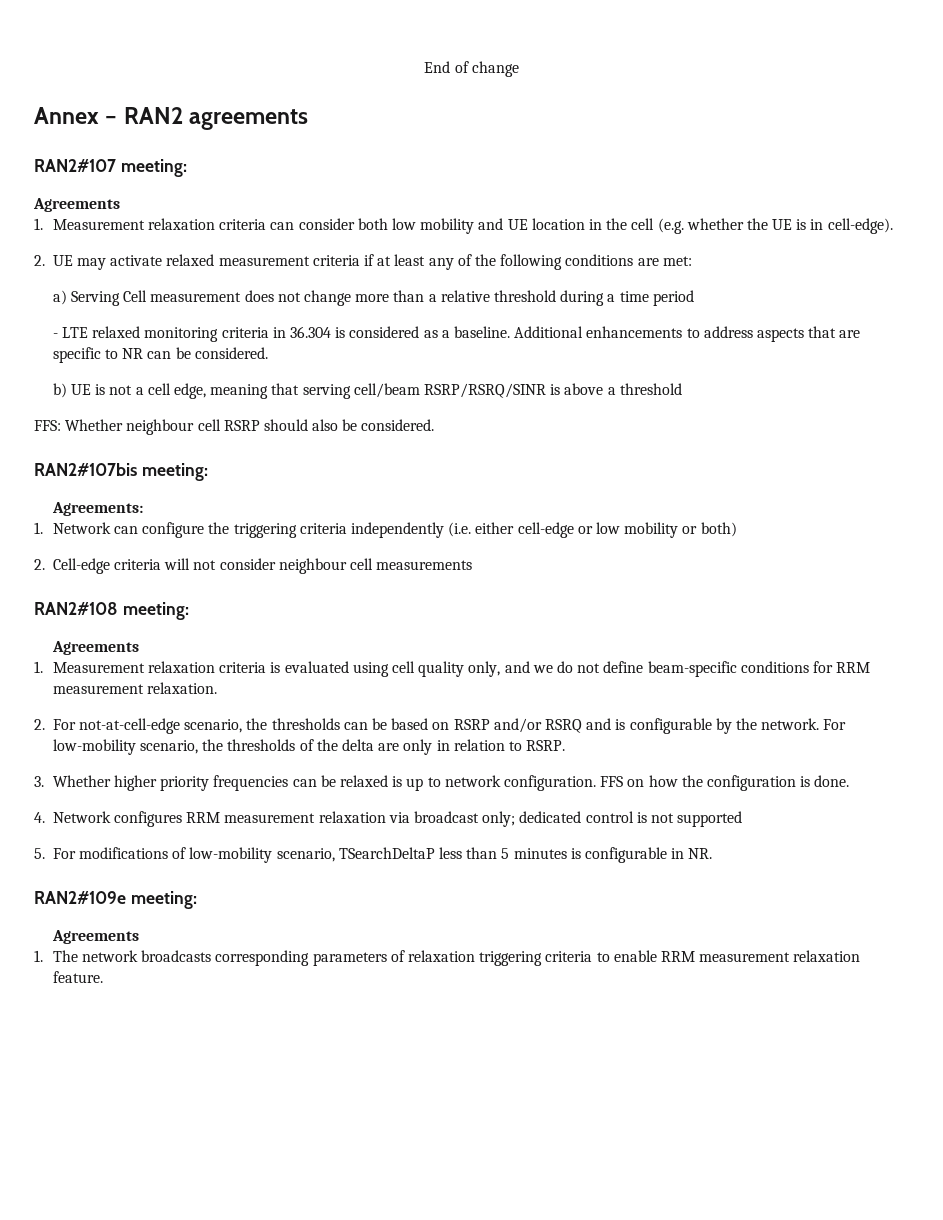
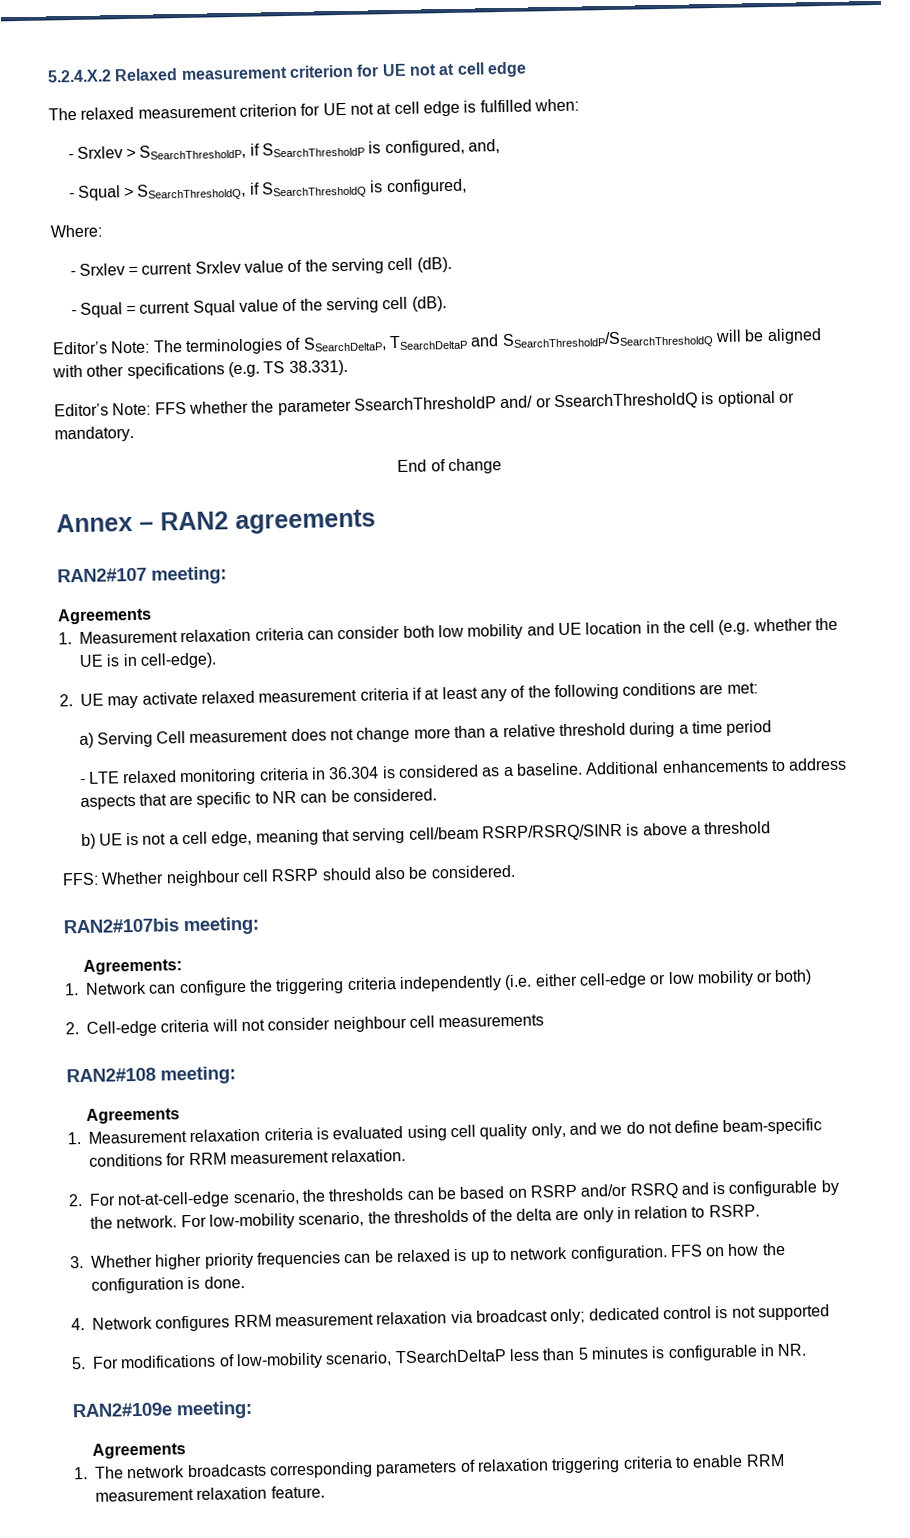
+ 5.2.4.X.2 Relaxed measurement criterion for UE not at cell edge
+ The relaxed measurement criterion for UE not at cell edge is fulfilled when:
+ - Srxlev > SSearchThresholdP, if SSearchThresholdP is configured, and,
+ - Squal > SSearchThresholdQ, if SSearchThresholdQ is configured,
+ Where:
+ - Srxlev = current Srxlev value of the serving cell (dB).
+ - Squal = current Squal value of the serving cell (dB).
+ Editor’s Note: The terminologies of SSearchDeltaP, TSearchDeltaP and SSearchThresholdP/SSearchThresholdQ will be aligned with other specifications (e.g. TS 38.331).
+ Editor’s Note: FFS whether the parameter SsearchThresholdP and/ or SsearchThresholdQ is optional or mandatory.

